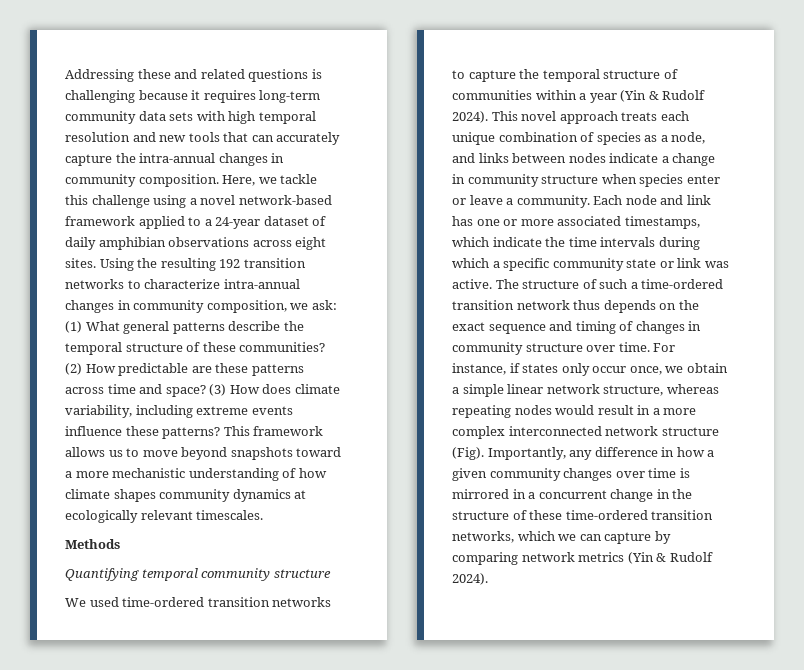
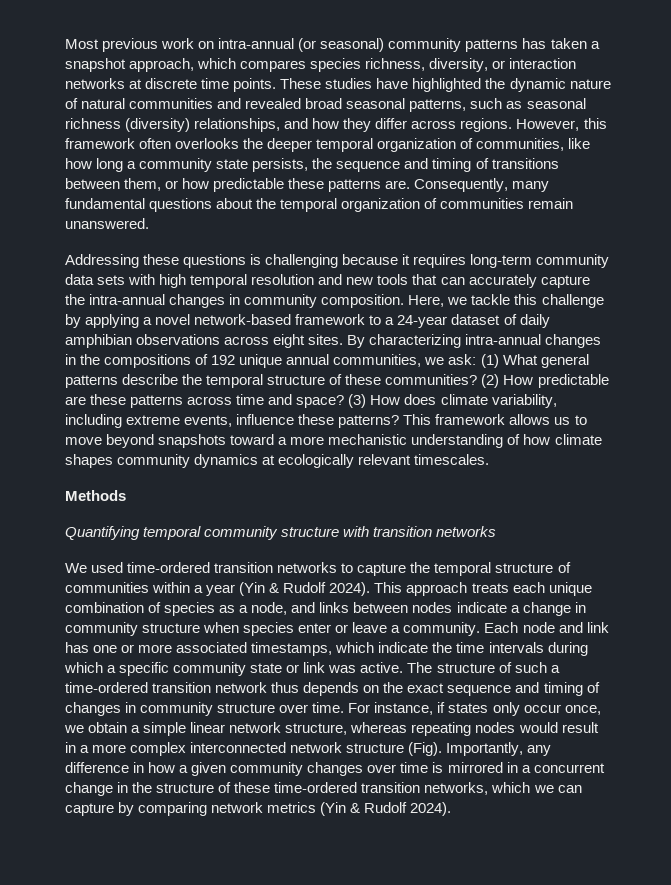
- Addressing these and related questions is challenging because it requires long-term community data sets with high temporal resolution and new tools that can accurately capture the intra-annual changes in community composition.
+ Most previous work on intra-annual (or seasonal) community patterns has taken a snapshot approach, which compares species richness, diversity, or interaction networks at discrete time points. These studies have highlighted the dynamic nature of natural communities and revealed broad seasonal patterns, such as seasonal richness (diversity) relationships, and how they differ across regions. However, this framework often overlooks the deeper temporal organization of communities, like how long a community state persists, the sequence and timing of transitions between them, or how predictable these patterns are. Consequently, many fundamental questions about the temporal organization of communities remain unanswered.
+ Addressing these questions is challenging because it requires long-term community data sets with high temporal resolution and new tools that can accurately capture the intra-annual changes in community composition.
- Here, we tackle this challenge using a novel network-based framework applied to a 24-year dataset of daily amphibian observations across eight sites.
+ Here, we tackle this challenge by applying a novel network-based framework to a 24-year dataset of daily amphibian observations across eight sites.
- Using the resulting 192 transition networks to characterize intra-annual changes in community composition, we ask: (1) What general patterns describe the temporal structure of these communities?
+ By characterizing intra-annual changes in the compositions of 192 unique annual communities, we ask: (1) What general patterns describe the temporal structure of these communities?
- (3) How does climate variability, including extreme events influence these patterns?
+ (3) How does climate variability, including extreme events, influence these patterns?
- Quantifying temporal community structure
+ Quantifying temporal community structure with transition networks
- This novel approach treats each unique combination of species as a node, and links between nodes indicate a change in community structure when species enter or leave a community.
+ This approach treats each unique combination of species as a node, and links between nodes indicate a change in community structure when species enter or leave a community.

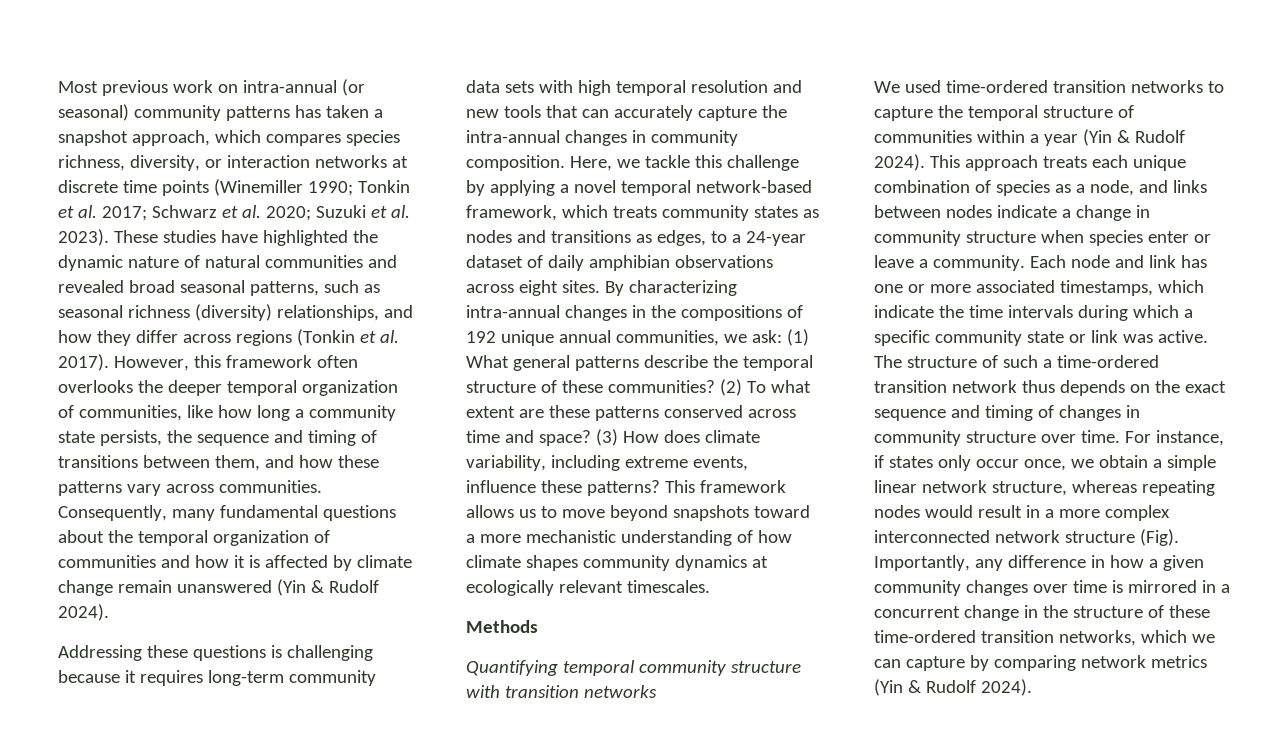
- Most previous work on intra-annual (or seasonal) community patterns has taken a snapshot approach, which compares species richness, diversity, or interaction networks at discrete time points.
+ Most previous work on intra-annual (or seasonal) community patterns has taken a snapshot approach, which compares species richness, diversity, or interaction networks at discrete time points (Winemiller 1990; Tonkin et al. 2017; Schwarz et al. 2020; Suzuki et al. 2023).
- These studies have highlighted the dynamic nature of natural communities and revealed broad seasonal patterns, such as seasonal richness (diversity) relationships, and how they differ across regions.
+ These studies have highlighted the dynamic nature of natural communities and revealed broad seasonal patterns, such as seasonal richness (diversity) relationships, and how they differ across regions (Tonkin et al. 2017).
- However, this framework often overlooks the deeper temporal organization of communities, like how long a community state persists, the sequence and timing of transitions between them, or how predictable these patterns are.
+ However, this framework often overlooks the deeper temporal organization of communities, like how long a community state persists, the sequence and timing of transitions between them, and how these patterns vary across communities.
- Consequently, many fundamental questions about the temporal organization of communities remain unanswered.
+ Consequently, many fundamental questions about the temporal organization of communities and how it is affected by climate change remain unanswered (Yin & Rudolf 2024).
- Here, we tackle this challenge by applying a novel network-based framework to a 24-year dataset of daily amphibian observations across eight sites.
+ Here, we tackle this challenge by applying a novel temporal network-based framework, which treats community states as nodes and transitions as edges, to a 24-year dataset of daily amphibian observations across eight sites.
- (2) How predictable are these patterns across time and space?
+ (2) To what extent are these patterns conserved across time and space?

